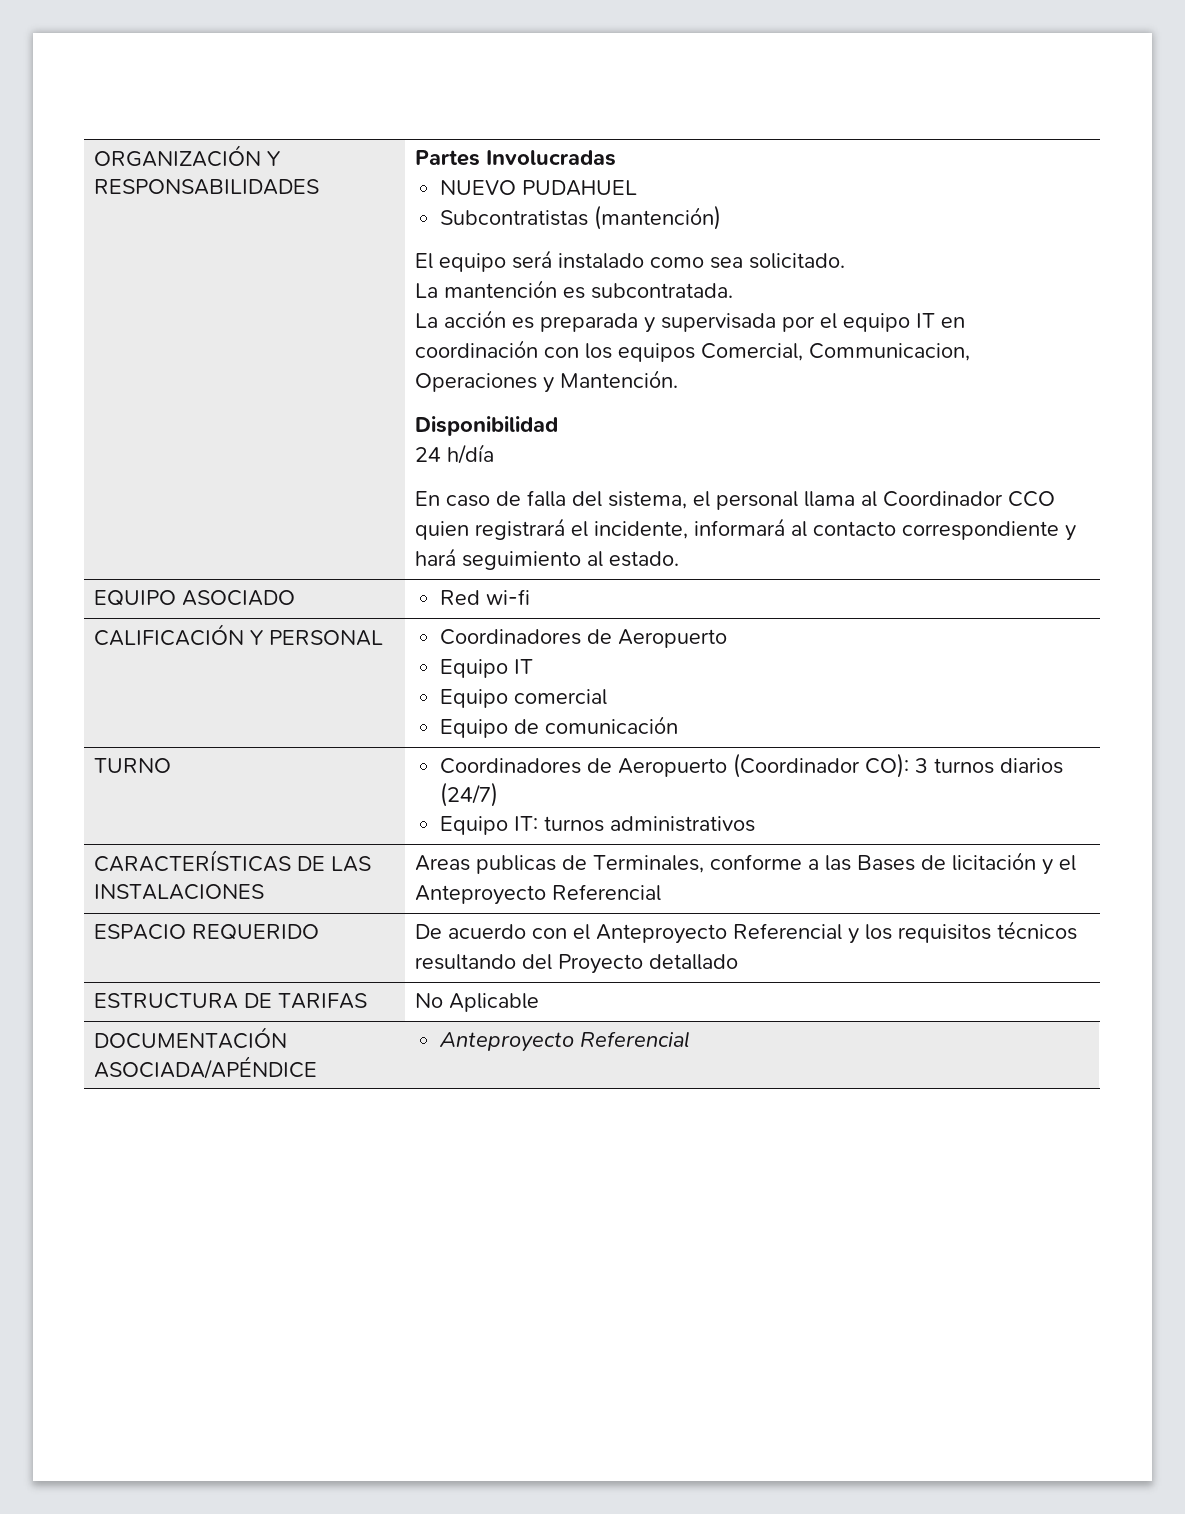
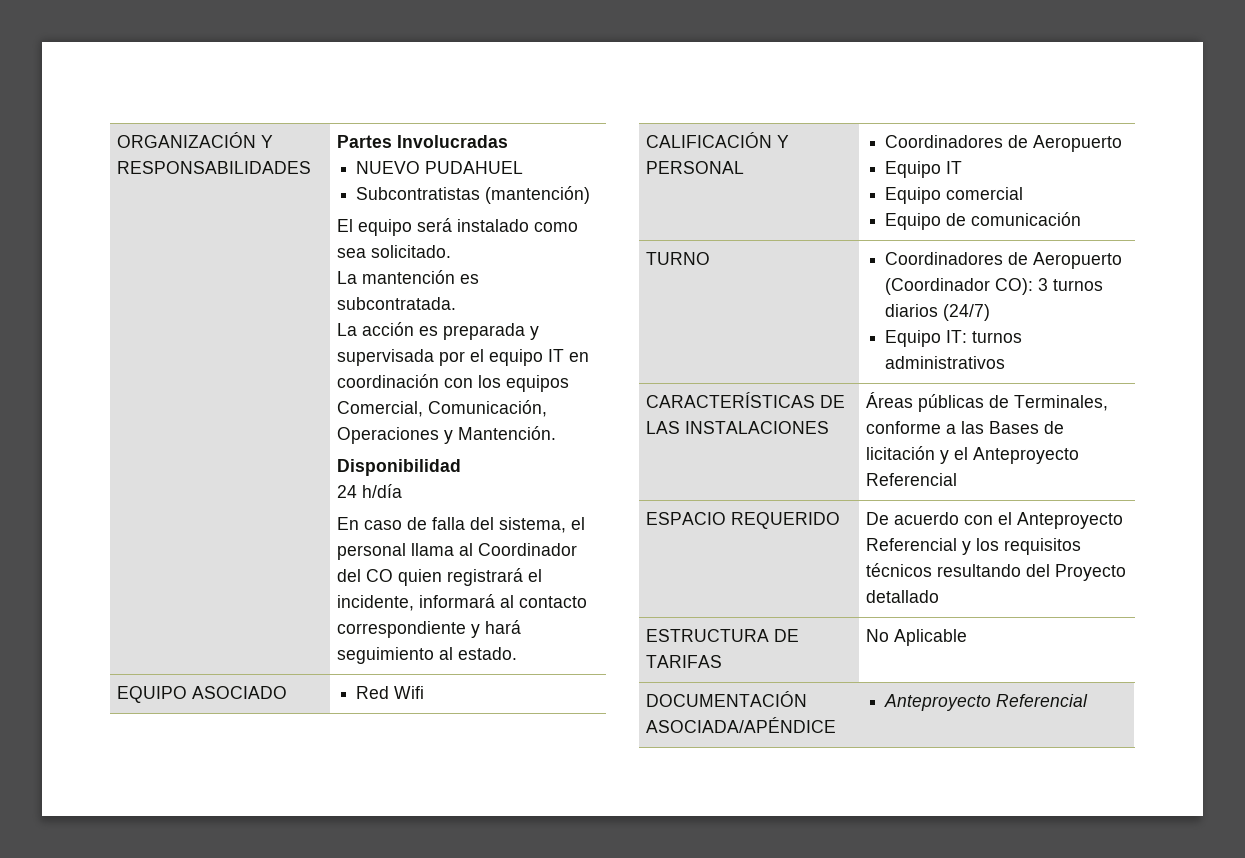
- La acción es preparada y supervisada por el equipo IT en coordinación con los equipos Comercial, Communicacion, Operaciones y Mantención.
+ La acción es preparada y supervisada por el equipo IT en coordinación con los equipos Comercial, Comunicación, Operaciones y Mantención.
- En caso de falla del sistema, el personal llama al Coordinador CCO quien registrará el incidente, informará al contacto correspondiente y hará seguimiento al estado.
+ En caso de falla del sistema, el personal llama al Coordinador del CO quien registrará el incidente, informará al contacto correspondiente y hará seguimiento al estado.
- EQUIPO ASOCIADO | Red wi-fi
+ EQUIPO ASOCIADO | Red Wifi
- CARACTERÍSTICAS DE LAS INSTALACIONES | Areas publicas de Terminales, conforme a las Bases de licitación y el Anteproyecto Referencial
+ CARACTERÍSTICAS DE LAS INSTALACIONES | Áreas públicas de Terminales, conforme a las Bases de licitación y el Anteproyecto Referencial

